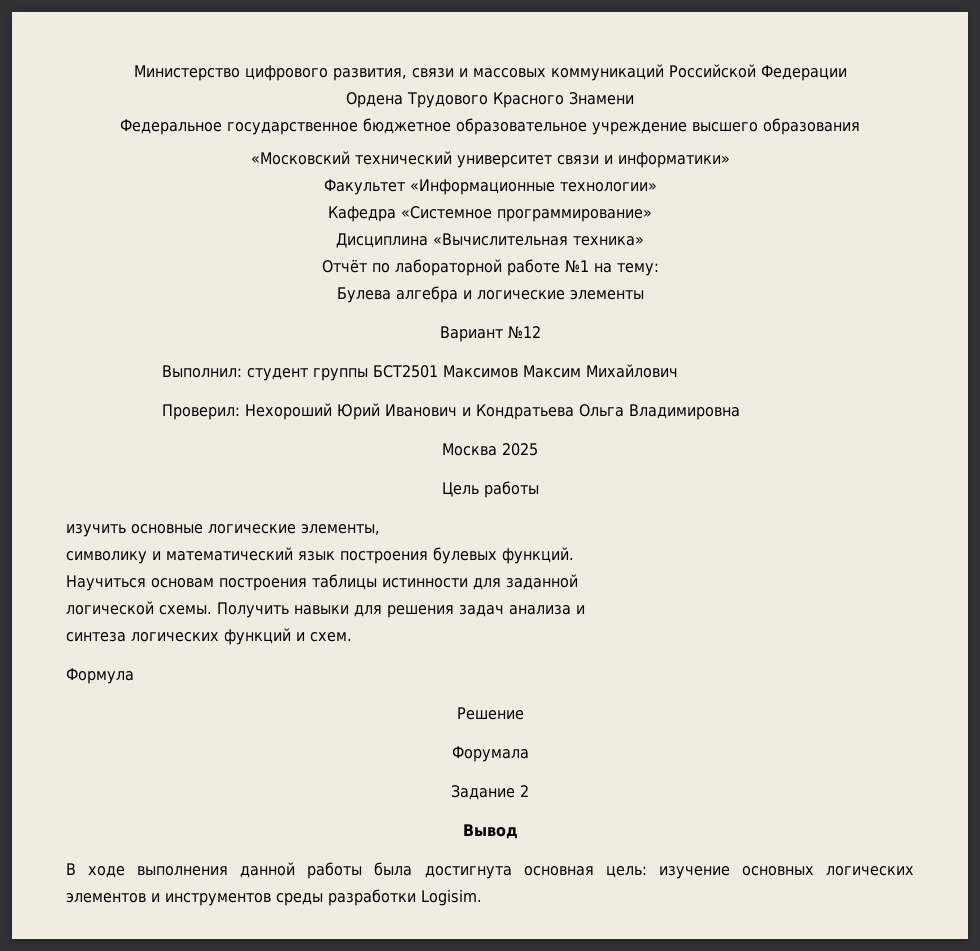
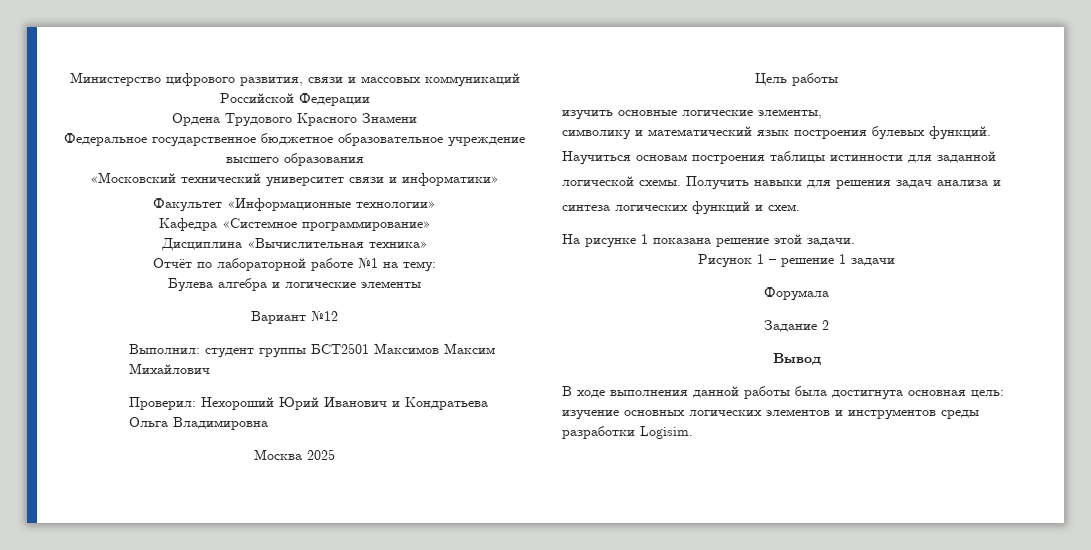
- Формула
- Решение
+ На рисунке 1 показана решение этой задачи.
+ Рисунок 1 – решение 1 задачи

